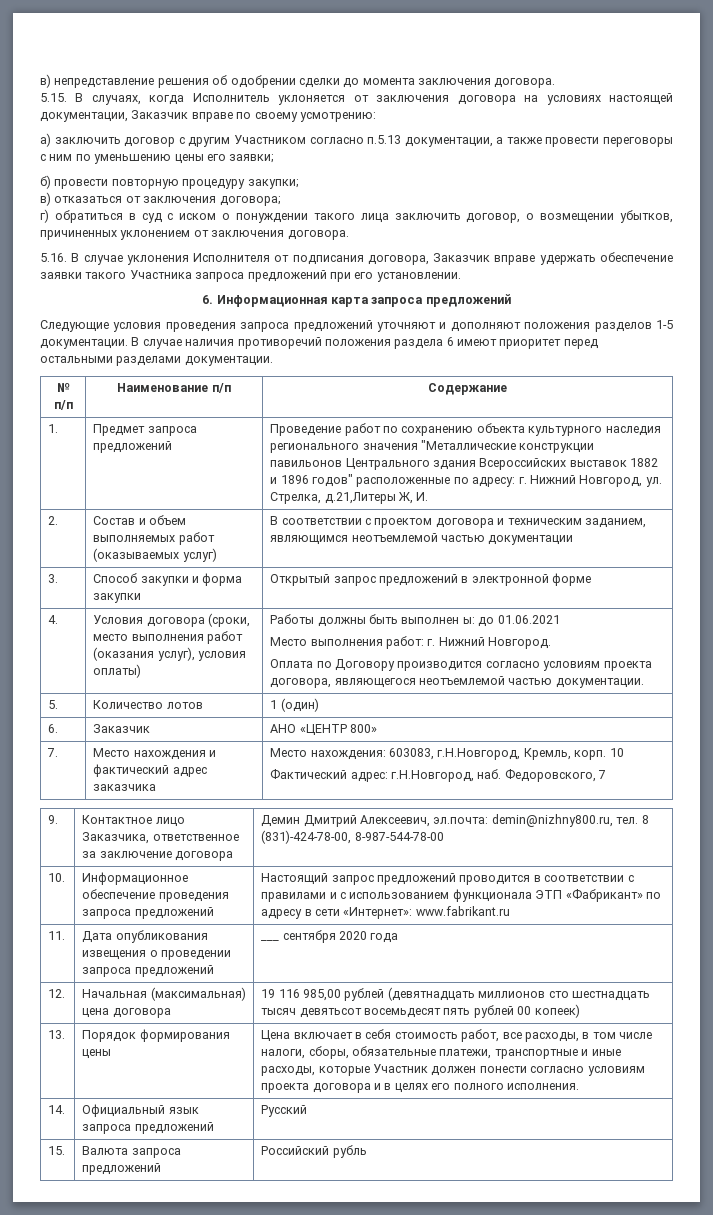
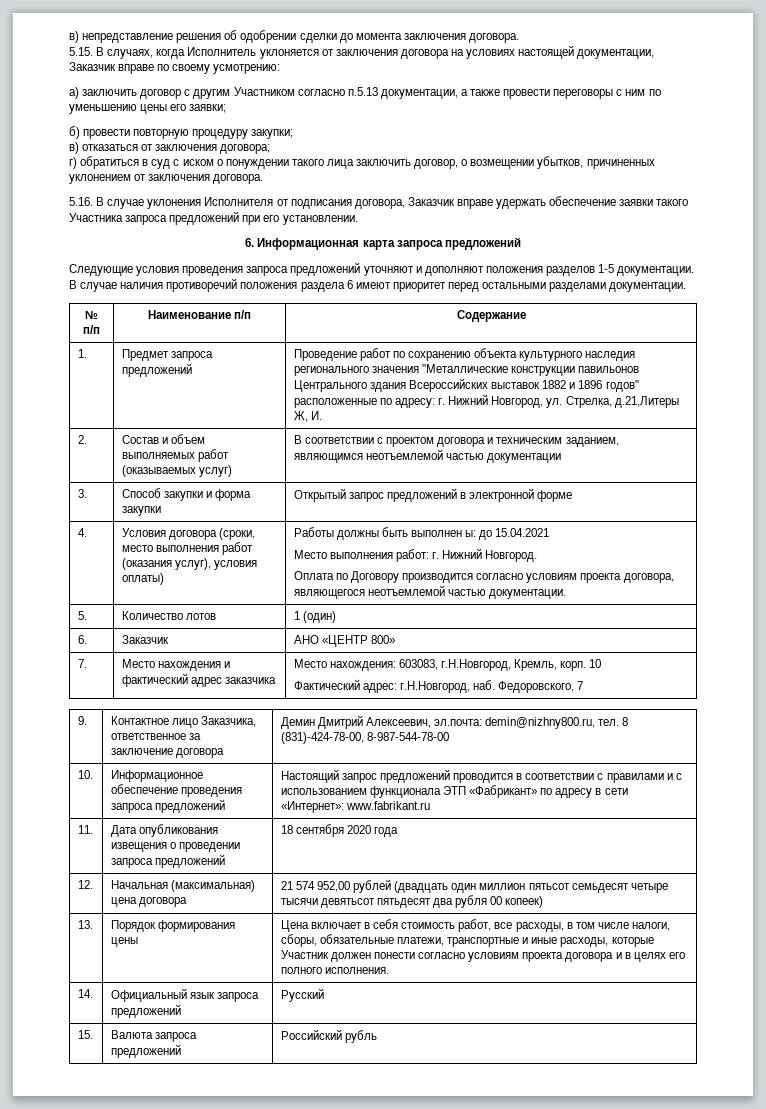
- 4. | Условия договора (сроки, место выполнения работ (оказания услуг), условия оплаты) | Работы должны быть выполнен ы: до 01.06.2021
+ 4. | Условия договора (сроки, место выполнения работ (оказания услуг), условия оплаты) | Работы должны быть выполнен ы: до 15.04.2021
- 11. | Дата опубликования извещения о проведении запроса предложений | ___ сентября 2020 года
+ 11. | Дата опубликования извещения о проведении запроса предложений | 18 сентября 2020 года
- 12. | Начальная (максимальная) цена договора | 19 116 985,00 рублей (девятнадцать миллионов сто шестнадцать тысяч девятьсот восемьдесят пять рублей 00 копеек)
+ 12. | Начальная (максимальная) цена договора | 21 574 952,00 рублей (двадцать один миллион пятьсот семьдесят четыре тысячи девятьсот пятьдесят два рубля 00 копеек)

